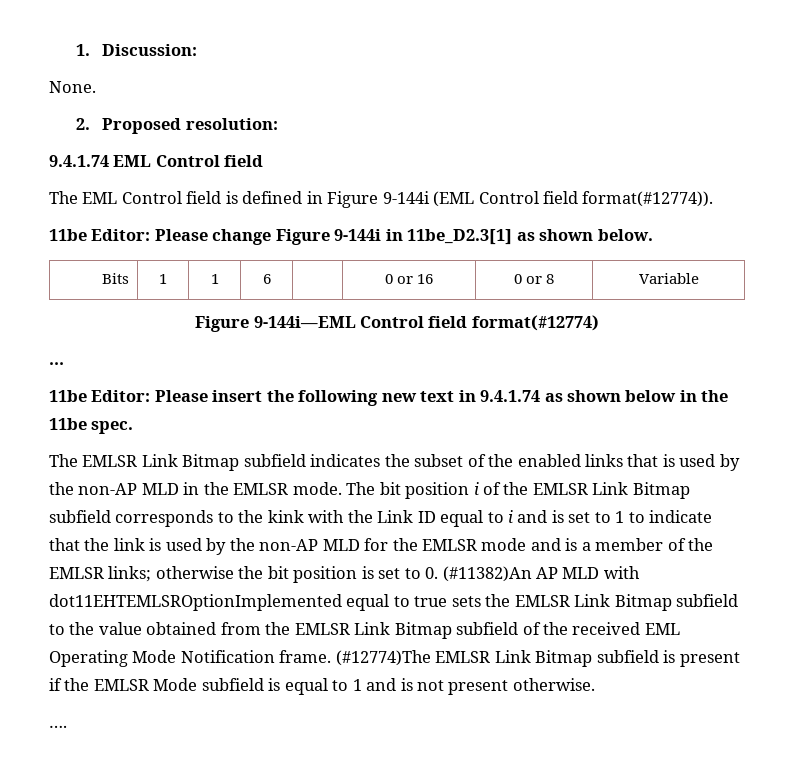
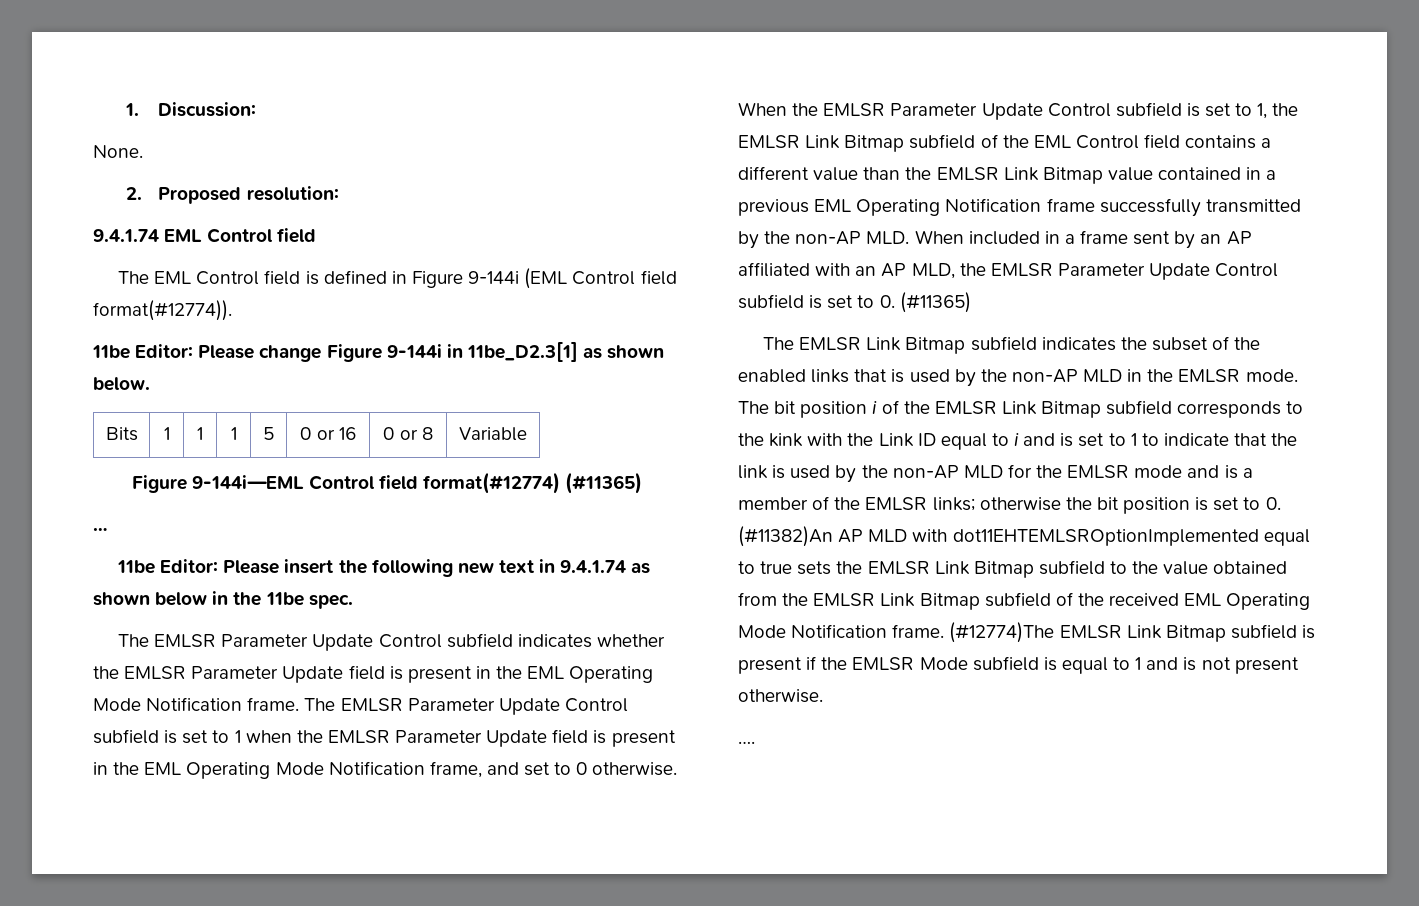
- Bits | 1 | 1 | 6 | | 0 or 16 | 0 or 8 | Variable
+ Bits | 1 | 1 | 1 | 5 | 0 or 16 | 0 or 8 | Variable
- Figure 9-144i—EML Control field format(#12774)
+ Figure 9-144i—EML Control field format(#12774) (#11365)
+ The EMLSR Parameter Update Control subfield indicates whether the EMLSR Parameter Update field is present in the EML Operating Mode Notification frame. The EMLSR Parameter Update Control subfield is set to 1 when the EMLSR Parameter Update field is present in the EML Operating Mode Notification frame, and set to 0 otherwise. When the EMLSR Parameter Update Control subfield is set to 1, the EMLSR Link Bitmap subfield of the EML Control field contains a different value than the EMLSR Link Bitmap value contained in a previous EML Operating Notification frame successfully transmitted by the non-AP MLD. When included in a frame sent by an AP affiliated with an AP MLD, the EMLSR Parameter Update Control subfield is set to 0. (#11365)

